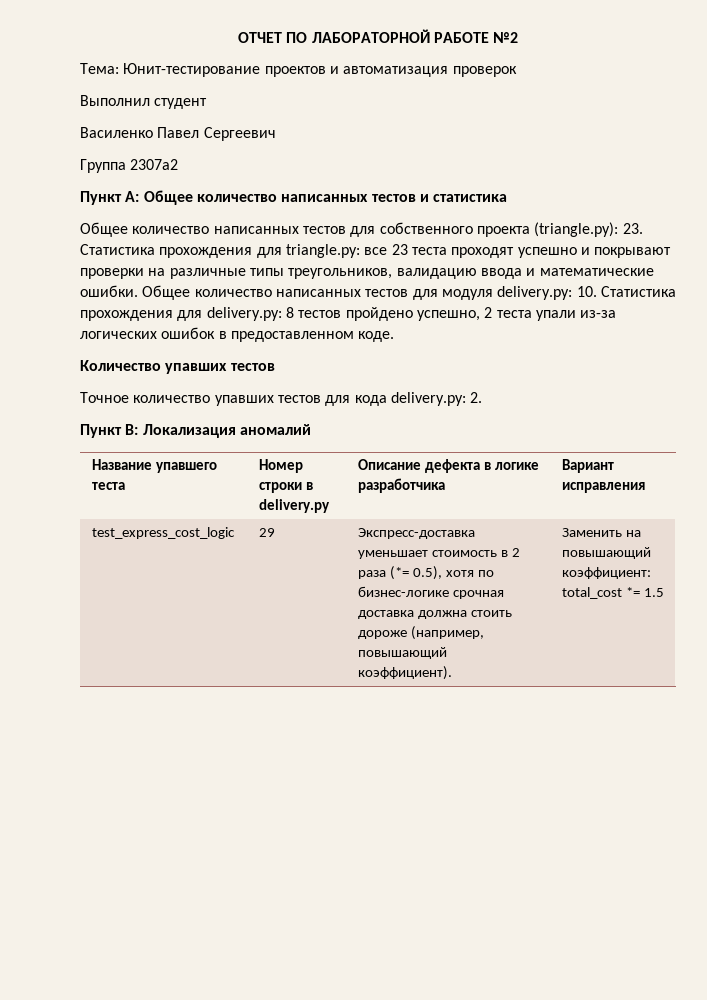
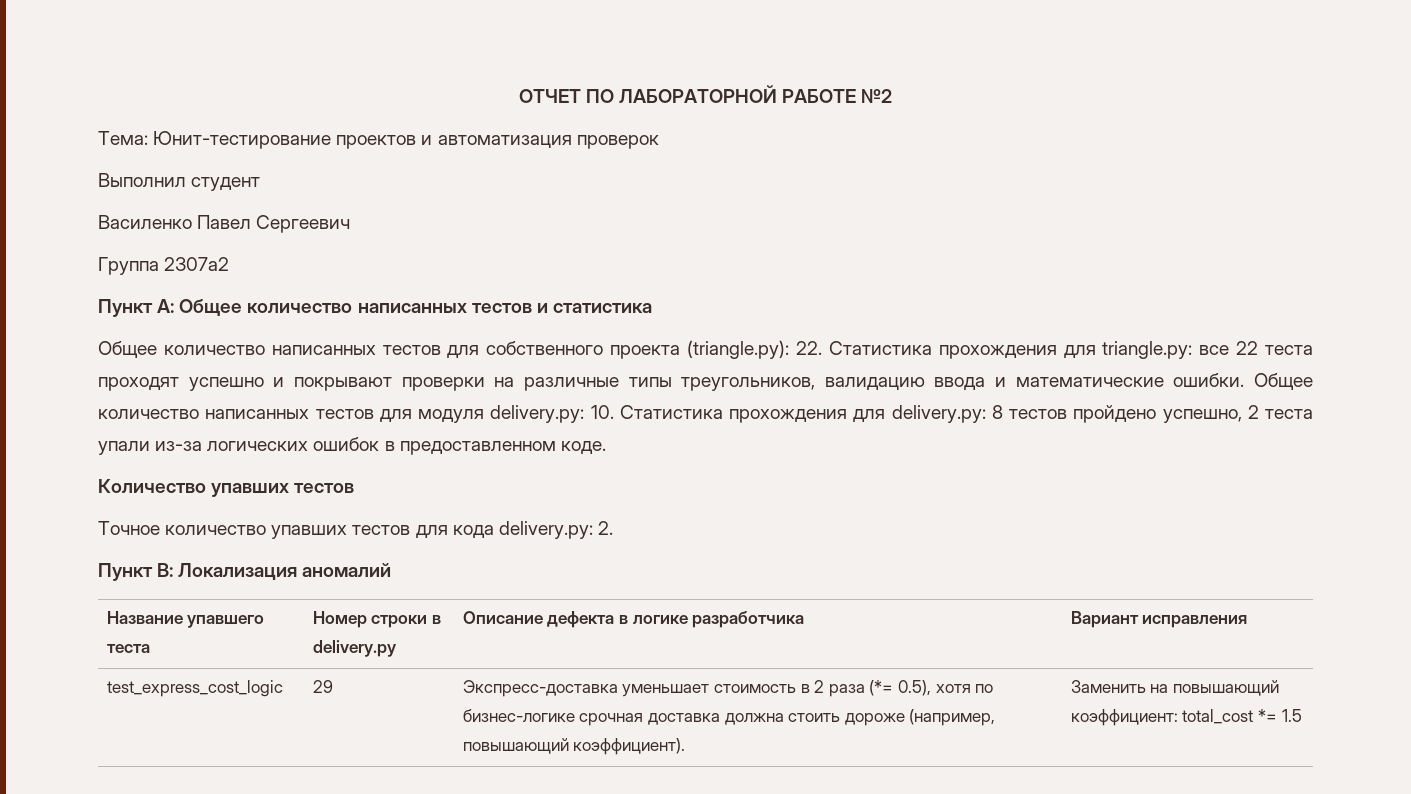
- Общее количество написанных тестов для собственного проекта (triangle.py): 23. Статистика прохождения для triangle.py: все 23 теста проходят успешно и покрывают проверки на различные типы треугольников, валидацию ввода и математические ошибки.
+ Общее количество написанных тестов для собственного проекта (triangle.py): 22. Статистика прохождения для triangle.py: все 22 теста проходят успешно и покрывают проверки на различные типы треугольников, валидацию ввода и математические ошибки.

